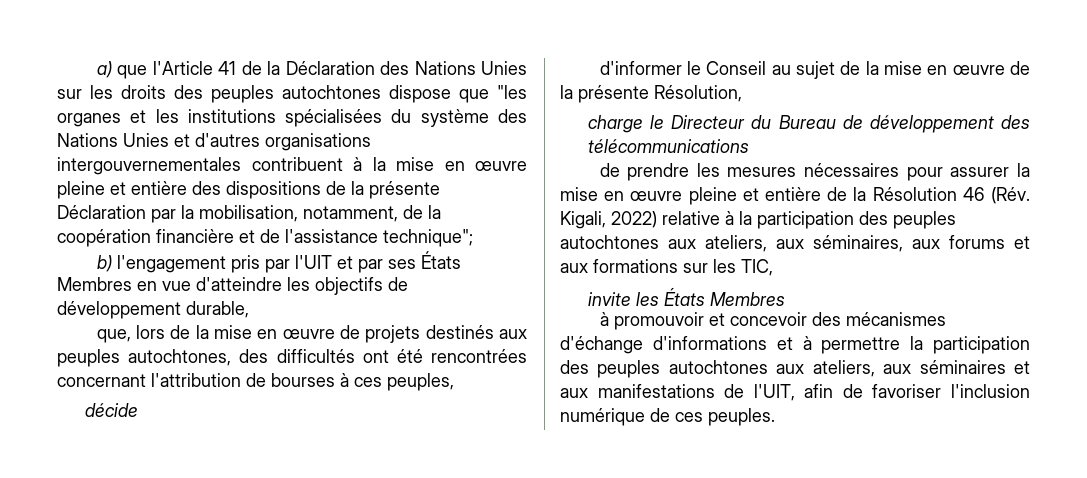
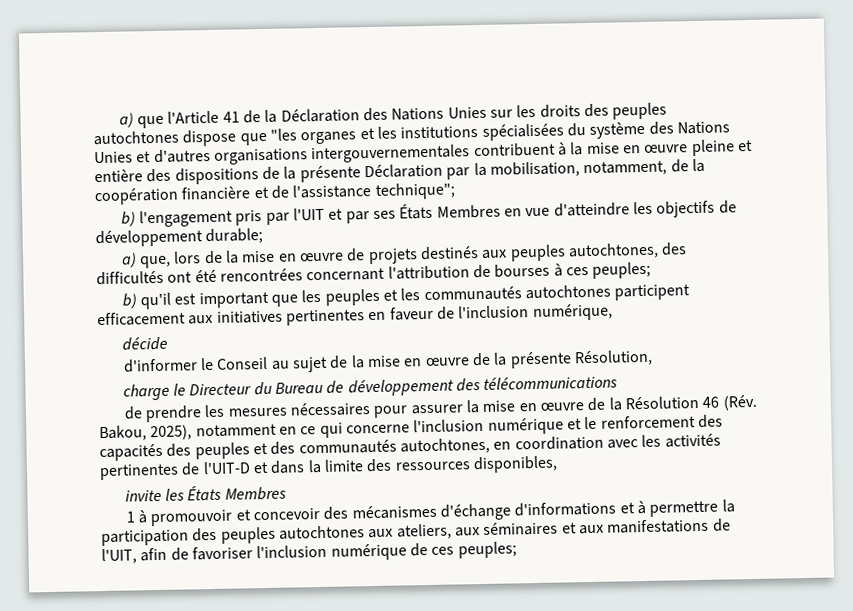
- b) l'engagement pris par l'UIT et par ses États Membres en vue d'atteindre les objectifs de développement durable,
- que, lors de la mise en œuvre de projets destinés aux peuples autochtones, des difficultés ont été rencontrées concernant l'attribution de bourses à ces peuples,
+ b) l'engagement pris par l'UIT et par ses États Membres en vue d'atteindre les objectifs de développement durable;
+ a) que, lors de la mise en œuvre de projets destinés aux peuples autochtones, des difficultés ont été rencontrées concernant l'attribution de bourses à ces peuples;
+ b) qu'il est important que les peuples et les communautés autochtones participent efficacement aux initiatives pertinentes en faveur de l'inclusion numérique,
- de prendre les mesures nécessaires pour assurer la mise en œuvre pleine et entière de la Résolution 46 (Rév. Kigali, 2022) relative à la participation des peuples autochtones aux ateliers, aux séminaires, aux forums et aux formations sur les TIC,
+ de prendre les mesures nécessaires pour assurer la mise en œuvre de la Résolution 46 (Rév. Bakou, 2025), notamment en ce qui concerne l'inclusion numérique et le renforcement des capacités des peuples et des communautés autochtones, en coordination avec les activités pertinentes de l'UIT-D et dans la limite des ressources disponibles,
- à promouvoir et concevoir des mécanismes d'échange d'informations et à permettre la participation des peuples autochtones aux ateliers, aux séminaires et aux manifestations de l'UIT, afin de favoriser l'inclusion numérique de ces peuples.
+ 1 à promouvoir et concevoir des mécanismes d'échange d'informations et à permettre la participation des peuples autochtones aux ateliers, aux séminaires et aux manifestations de l'UIT, afin de favoriser l'inclusion numérique de ces peuples;

